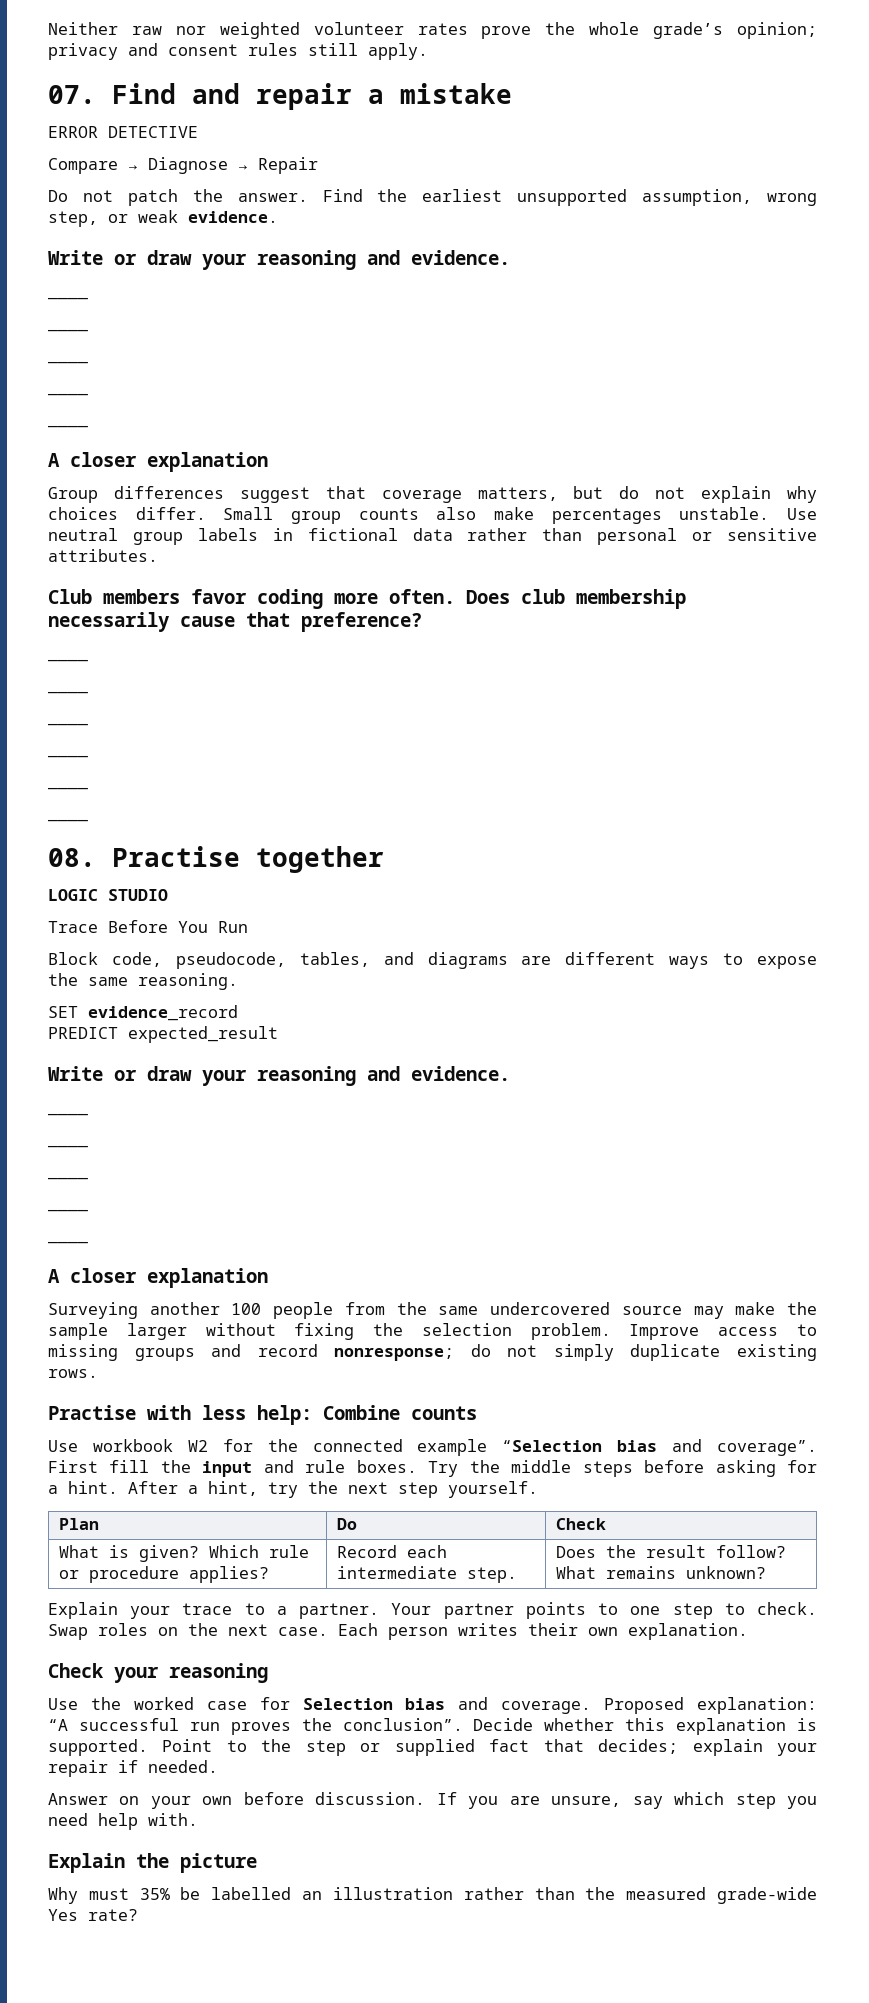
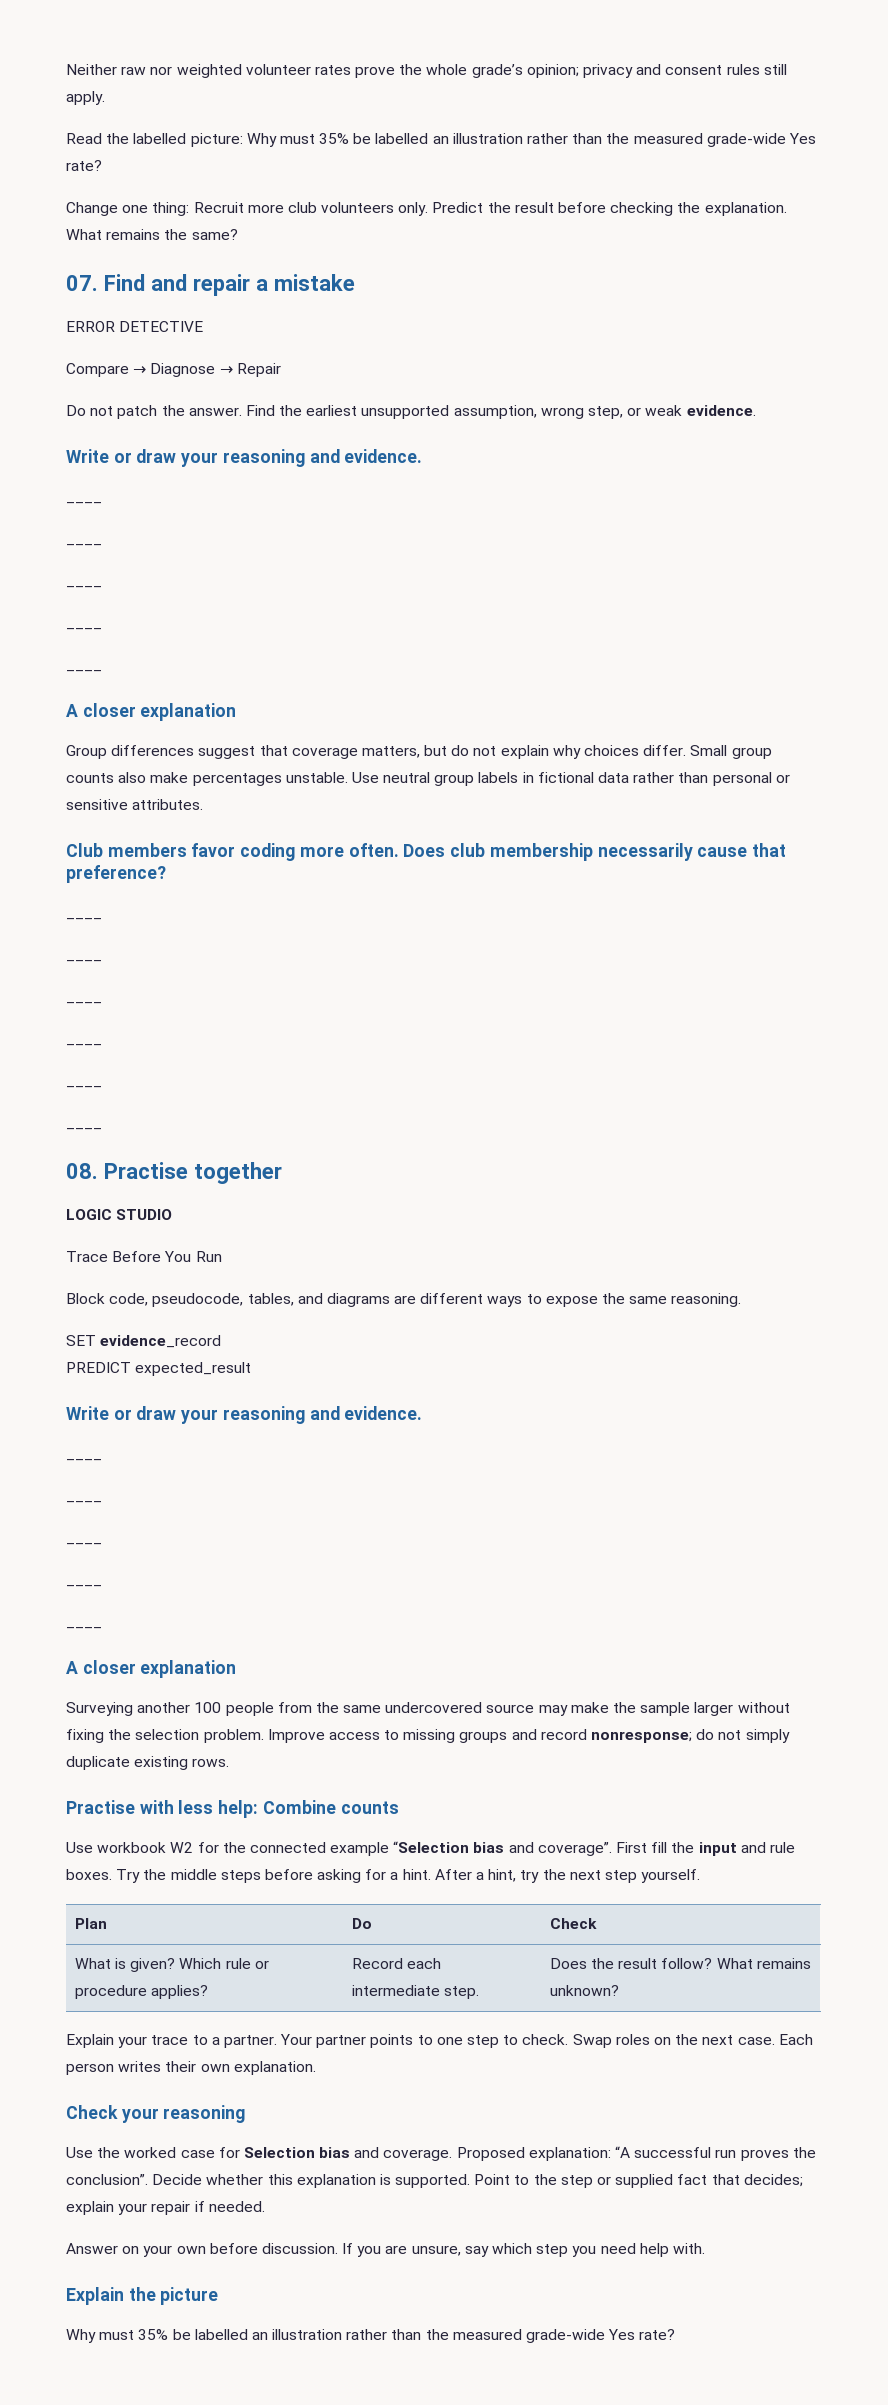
+ Read the labelled picture: Why must 35% be labelled an illustration rather than the measured grade-wide Yes rate?
+ Change one thing: Recruit more club volunteers only. Predict the result before checking the explanation. What remains the same?

